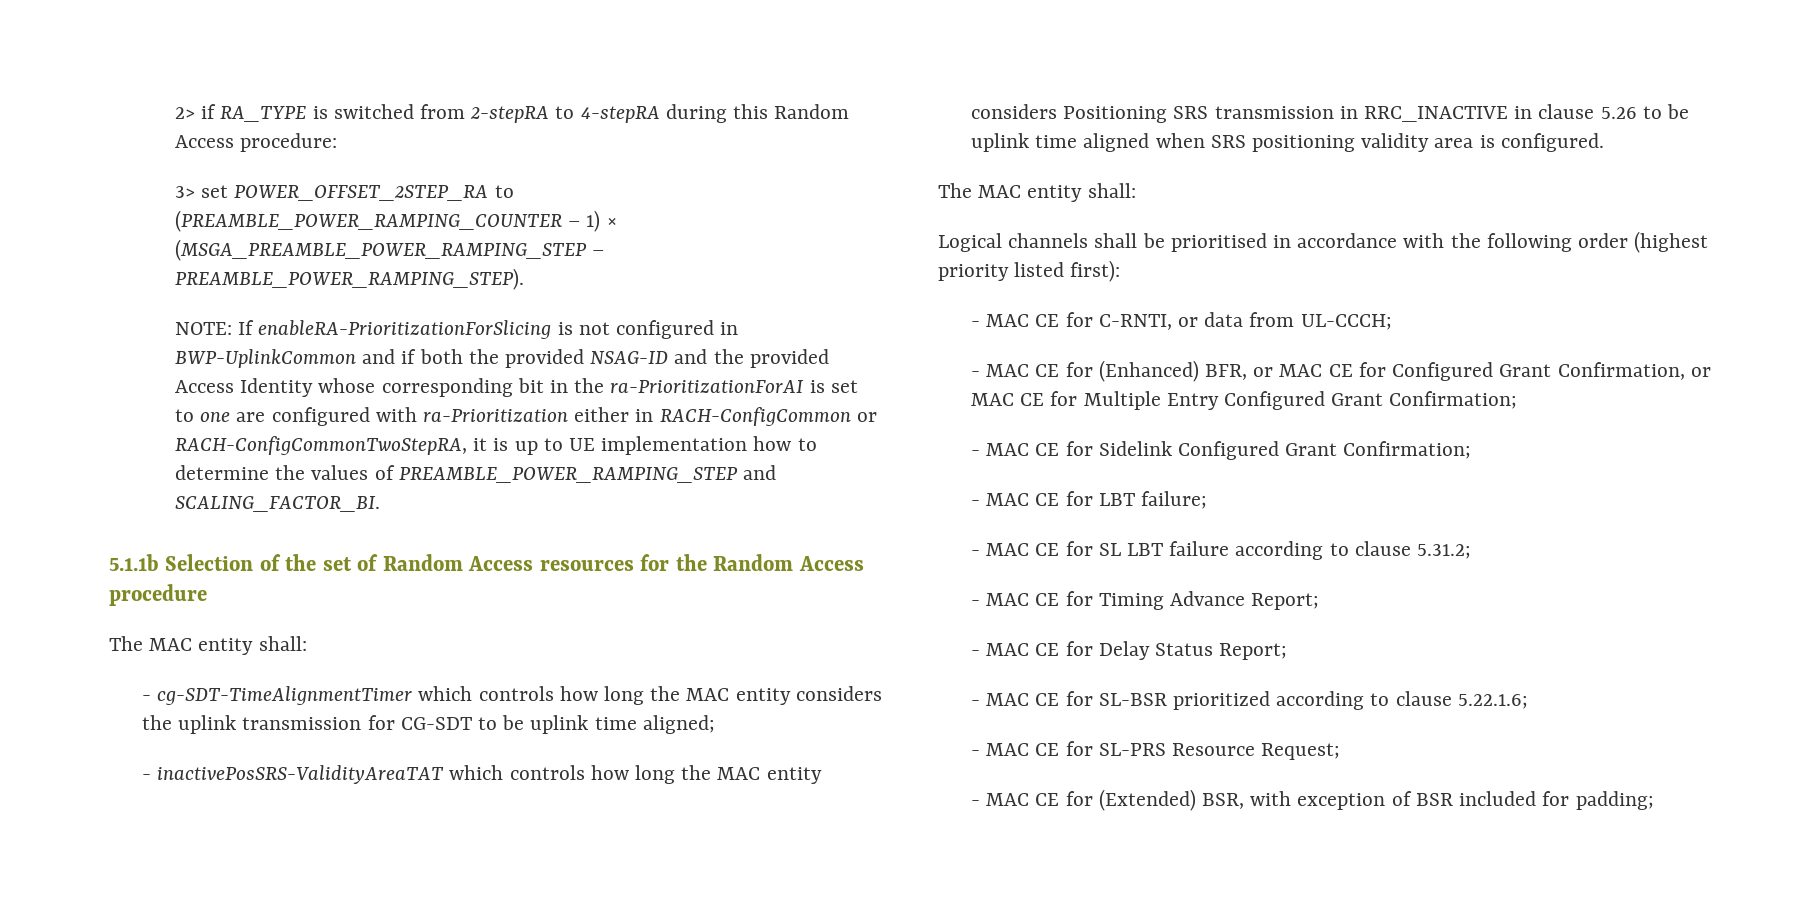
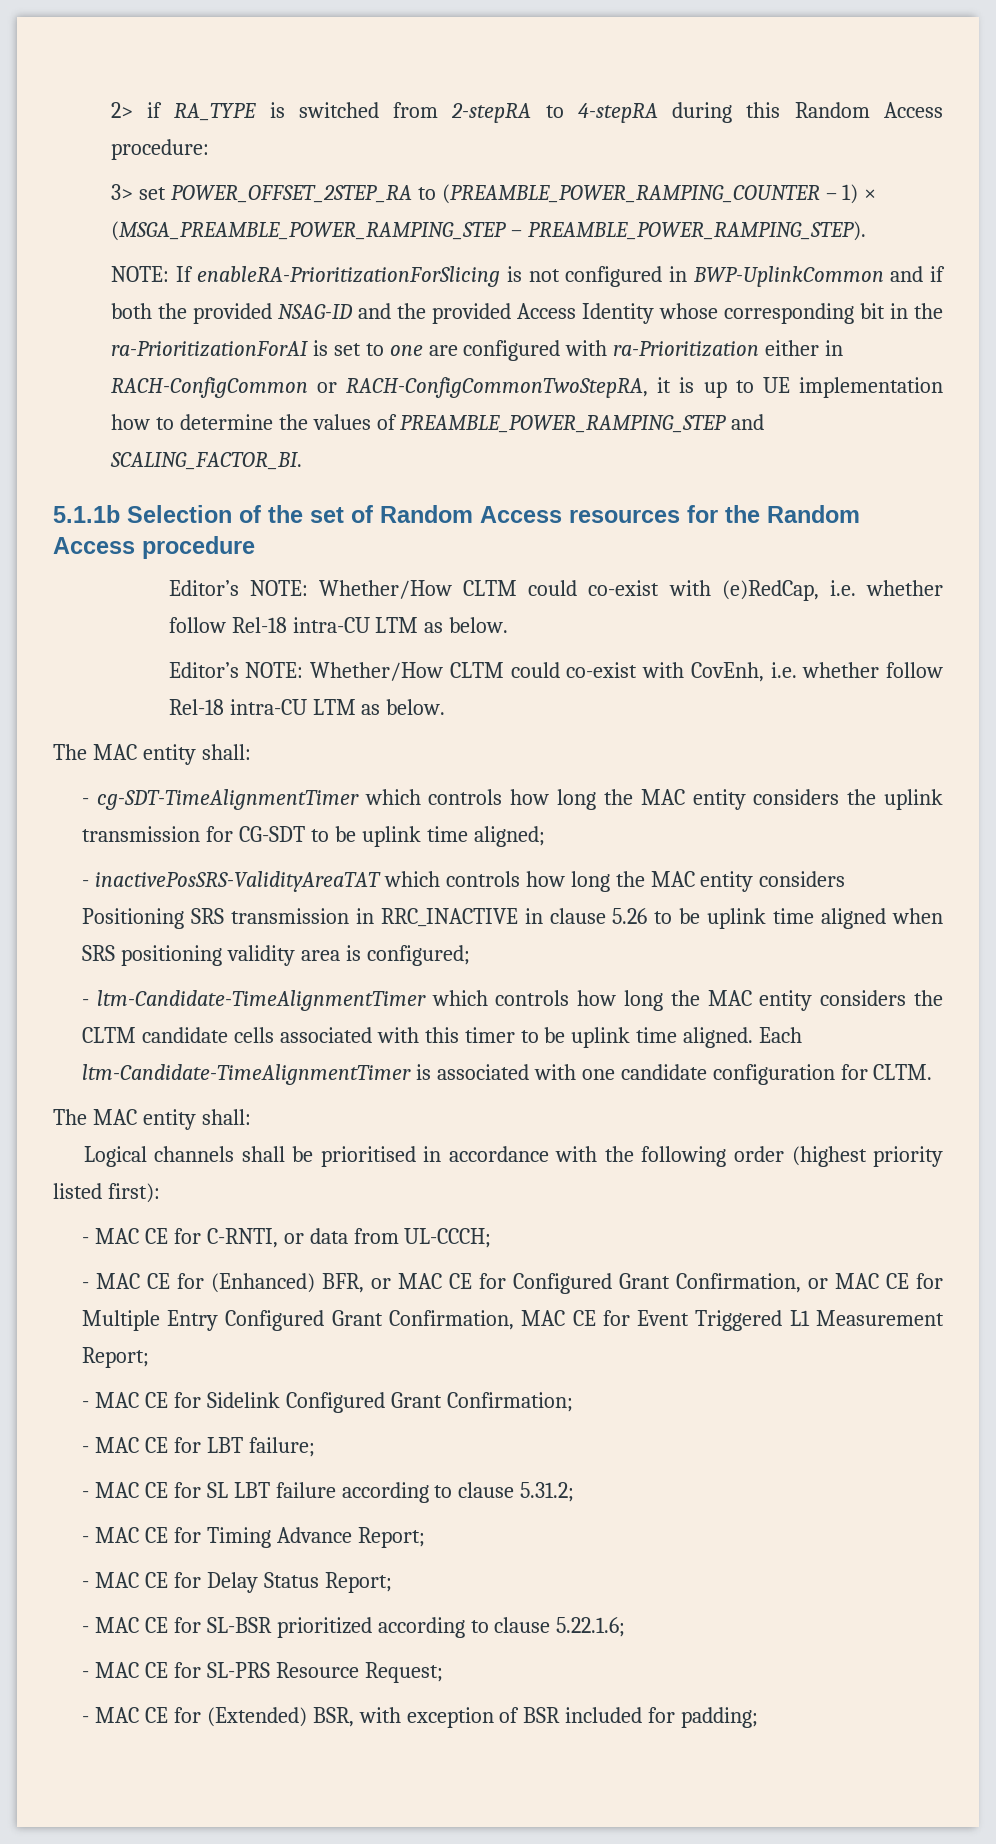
+ Editor’s NOTE: Whether/How CLTM could co-exist with (e)RedCap, i.e. whether follow Rel-18 intra-CU LTM as below.
+ Editor’s NOTE: Whether/How CLTM could co-exist with CovEnh, i.e. whether follow Rel-18 intra-CU LTM as below.
- - inactivePosSRS-ValidityAreaTAT which controls how long the MAC entity considers Positioning SRS transmission in RRC_INACTIVE in clause 5.26 to be uplink time aligned when SRS positioning validity area is configured.
+ - inactivePosSRS-ValidityAreaTAT which controls how long the MAC entity considers Positioning SRS transmission in RRC_INACTIVE in clause 5.26 to be uplink time aligned when SRS positioning validity area is configured;
+ - ltm-Candidate-TimeAlignmentTimer which controls how long the MAC entity considers the CLTM candidate cells associated with this timer to be uplink time aligned. Each ltm-Candidate-TimeAlignmentTimer is associated with one candidate configuration for CLTM.
- - MAC CE for (Enhanced) BFR, or MAC CE for Configured Grant Confirmation, or MAC CE for Multiple Entry Configured Grant Confirmation;
+ - MAC CE for (Enhanced) BFR, or MAC CE for Configured Grant Confirmation, or MAC CE for Multiple Entry Configured Grant Confirmation, MAC CE for Event Triggered L1 Measurement Report;

